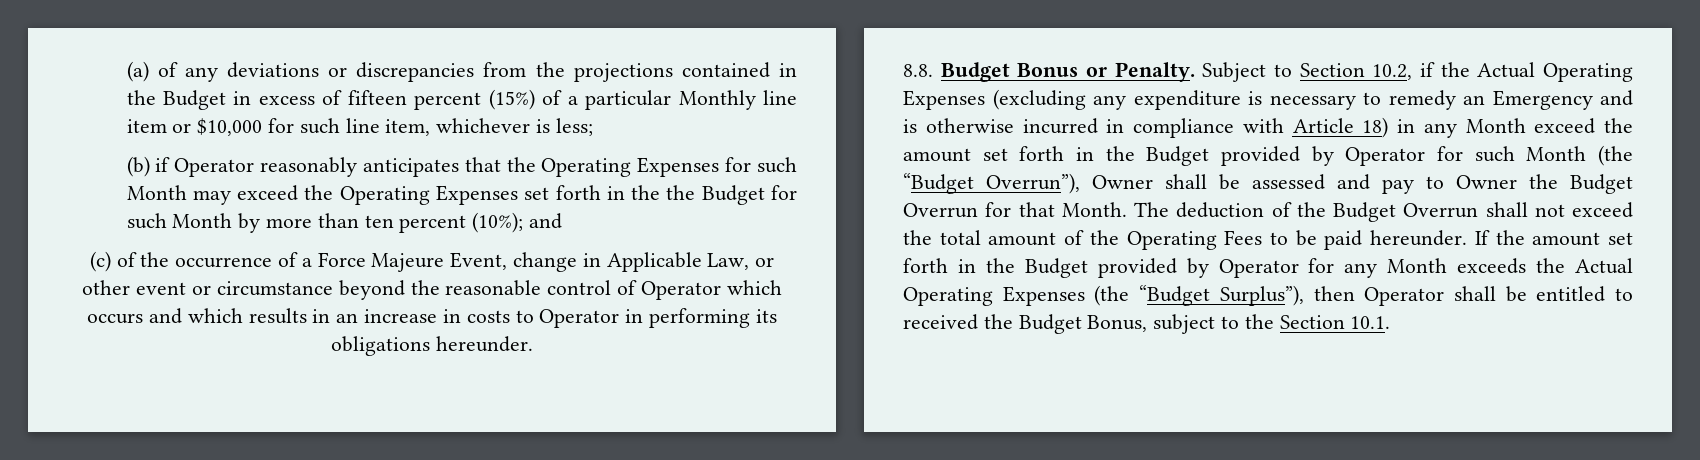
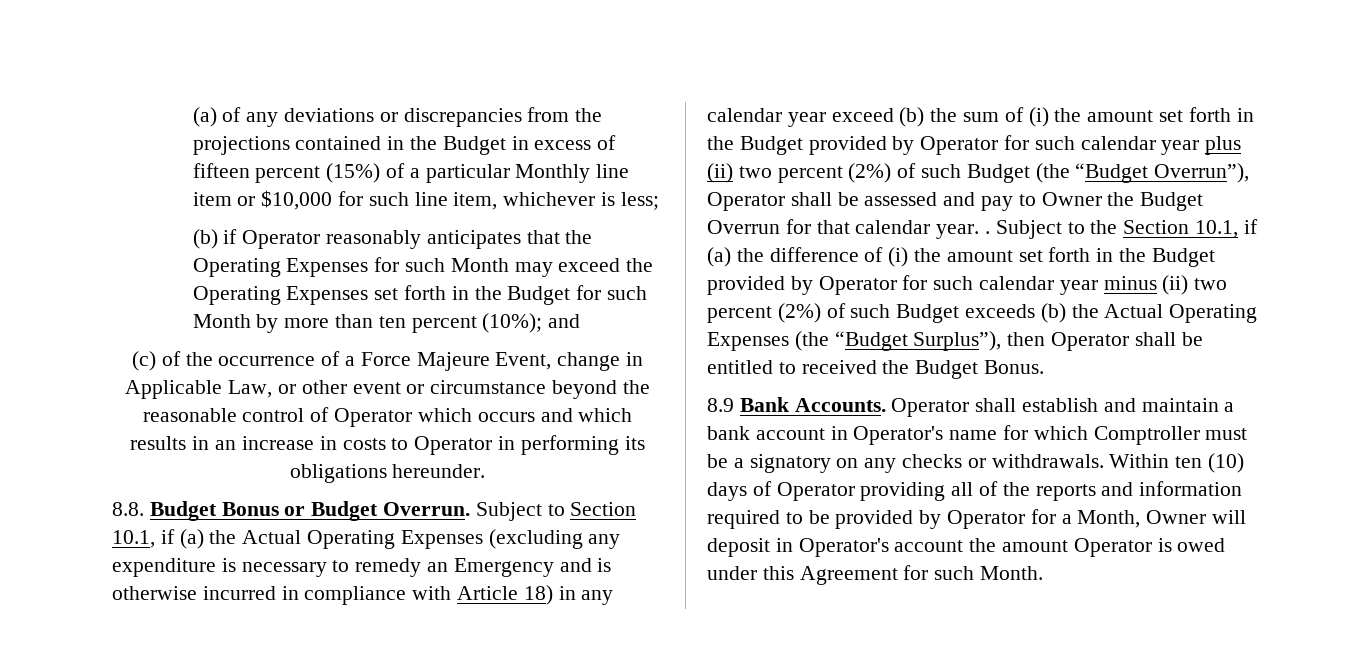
- (b) if Operator reasonably anticipates that the Operating Expenses for such Month may exceed the Operating Expenses set forth in the the Budget for such Month by more than ten percent (10%); and
+ (b) if Operator reasonably anticipates that the Operating Expenses for such Month may exceed the Operating Expenses set forth in the Budget for such Month by more than ten percent (10%); and
- 8.8. Budget Bonus or Penalty.
+ 8.8. Budget Bonus or Budget Overrun.
- Subject to Section 10.2, if the Actual Operating Expenses (excluding any expenditure is necessary to remedy an Emergency and is otherwise incurred in compliance with Article 18) in any Month exceed the amount set forth in the Budget provided by Operator for such Month (the “Budget Overrun”), Owner shall be assessed and pay to Owner the Budget Overrun for that Month. The deduction of the Budget Overrun shall not exceed the total amount of the Operating Fees to be paid hereunder. If the amount set forth in the Budget provided by Operator for any Month exceeds the Actual Operating Expenses (the “Budget Surplus”), then Operator shall be entitled to received the Budget Bonus, subject to the Section 10.1.
+ Subject to Section 10.1, if (a) the Actual Operating Expenses (excluding any expenditure is necessary to remedy an Emergency and is otherwise incurred in compliance with Article 18) in any calendar year exceed (b) the sum of (i) the amount set forth in the Budget provided by Operator for such calendar year plus (ii) two percent (2%) of such Budget (the “Budget Overrun”), Operator shall be assessed and pay to Owner the Budget Overrun for that calendar year. . Subject to the Section 10.1, if (a) the difference of (i) the amount set forth in the Budget provided by Operator for such calendar year minus (ii) two percent (2%) of such Budget exceeds (b) the Actual Operating Expenses (the “Budget Surplus”), then Operator shall be entitled to received the Budget Bonus.
+ 8.9 Bank Accounts. Operator shall establish and maintain a bank account in Operator's name for which Comptroller must be a signatory on any checks or withdrawals. Within ten (10) days of Operator providing all of the reports and information required to be provided by Operator for a Month, Owner will deposit in Operator's account the amount Operator is owed under this Agreement for such Month.

